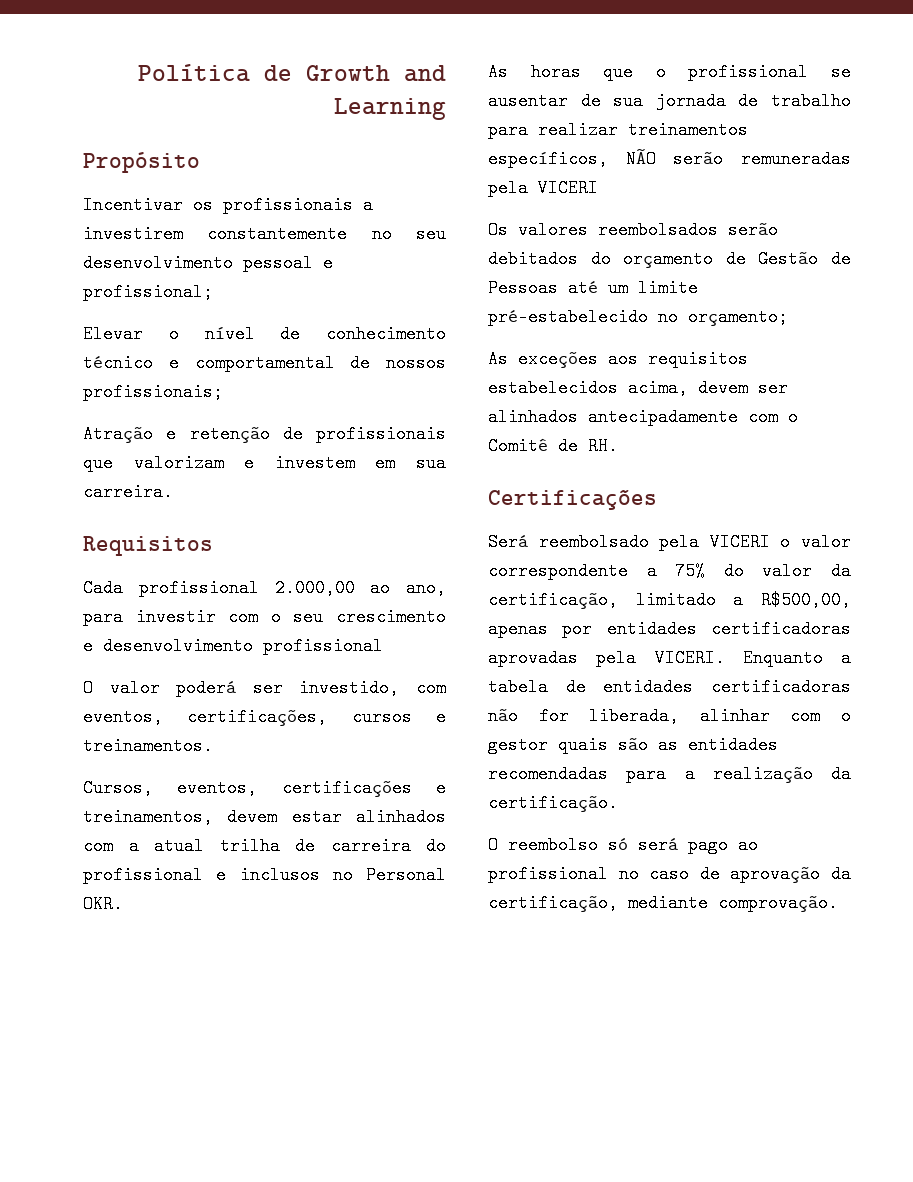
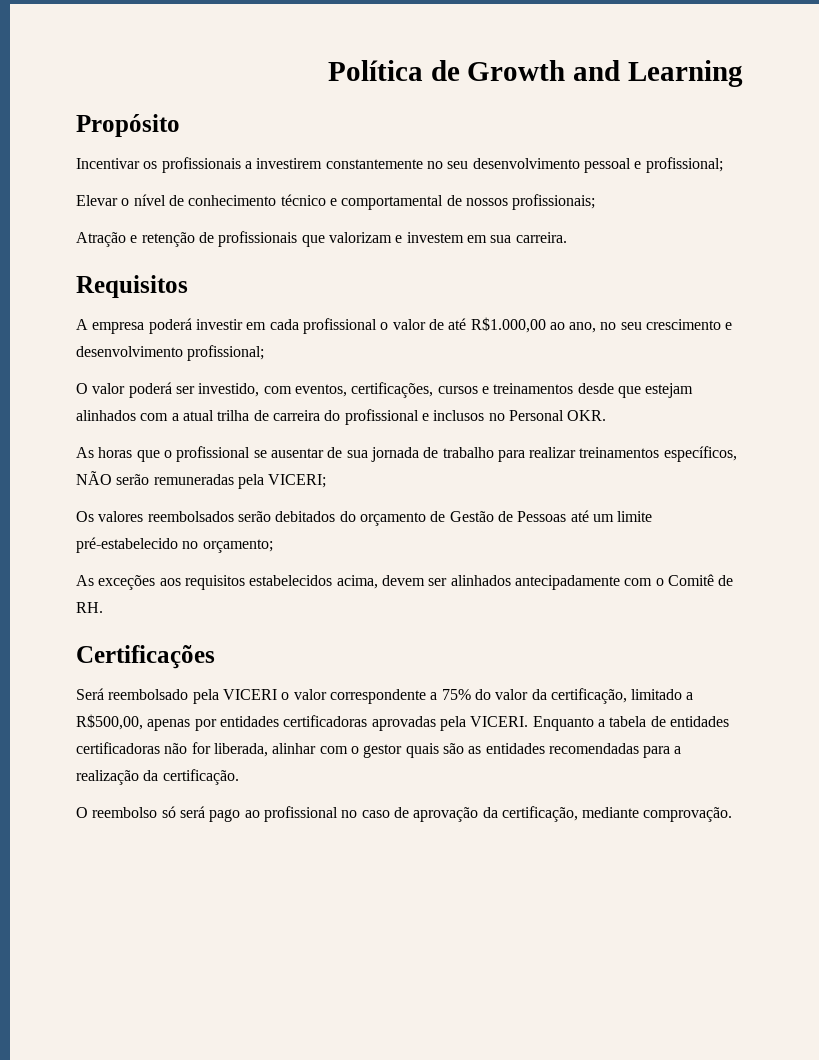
- Cada profissional 2.000,00 ao ano, para investir com o seu crescimento e desenvolvimento profissional
+ A empresa poderá investir em cada profissional o valor de até R$1.000,00 ao ano, no seu crescimento e desenvolvimento profissional;
- O valor poderá ser investido, com eventos, certificações, cursos e treinamentos.
- Cursos, eventos, certificações e treinamentos, devem estar alinhados com a atual trilha de carreira do profissional e inclusos no Personal OKR.
+ O valor poderá ser investido, com eventos, certificações, cursos e treinamentos desde que estejam alinhados com a atual trilha de carreira do profissional e inclusos no Personal OKR.
- As horas que o profissional se ausentar de sua jornada de trabalho para realizar treinamentos específicos, NÃO serão remuneradas pela VICERI
+ As horas que o profissional se ausentar de sua jornada de trabalho para realizar treinamentos específicos, NÃO serão remuneradas pela VICERI;

